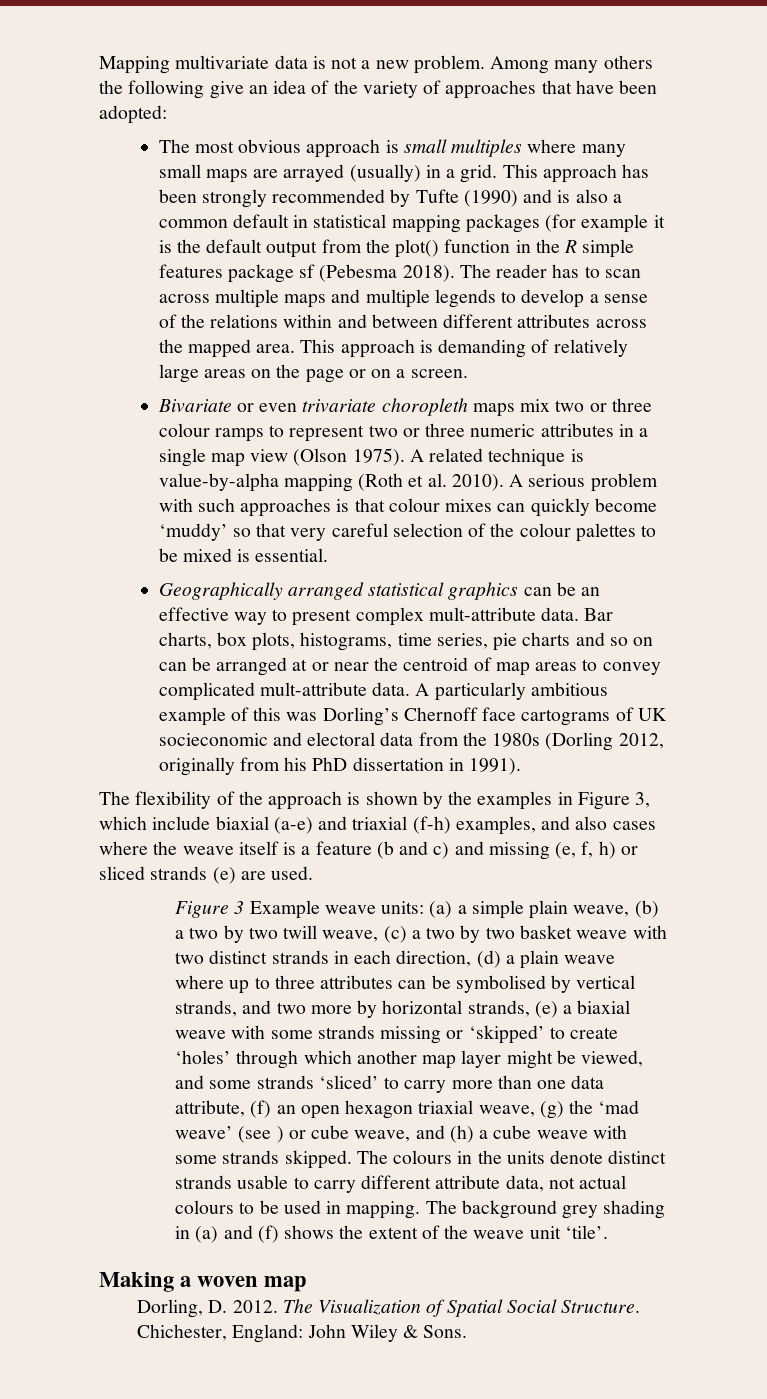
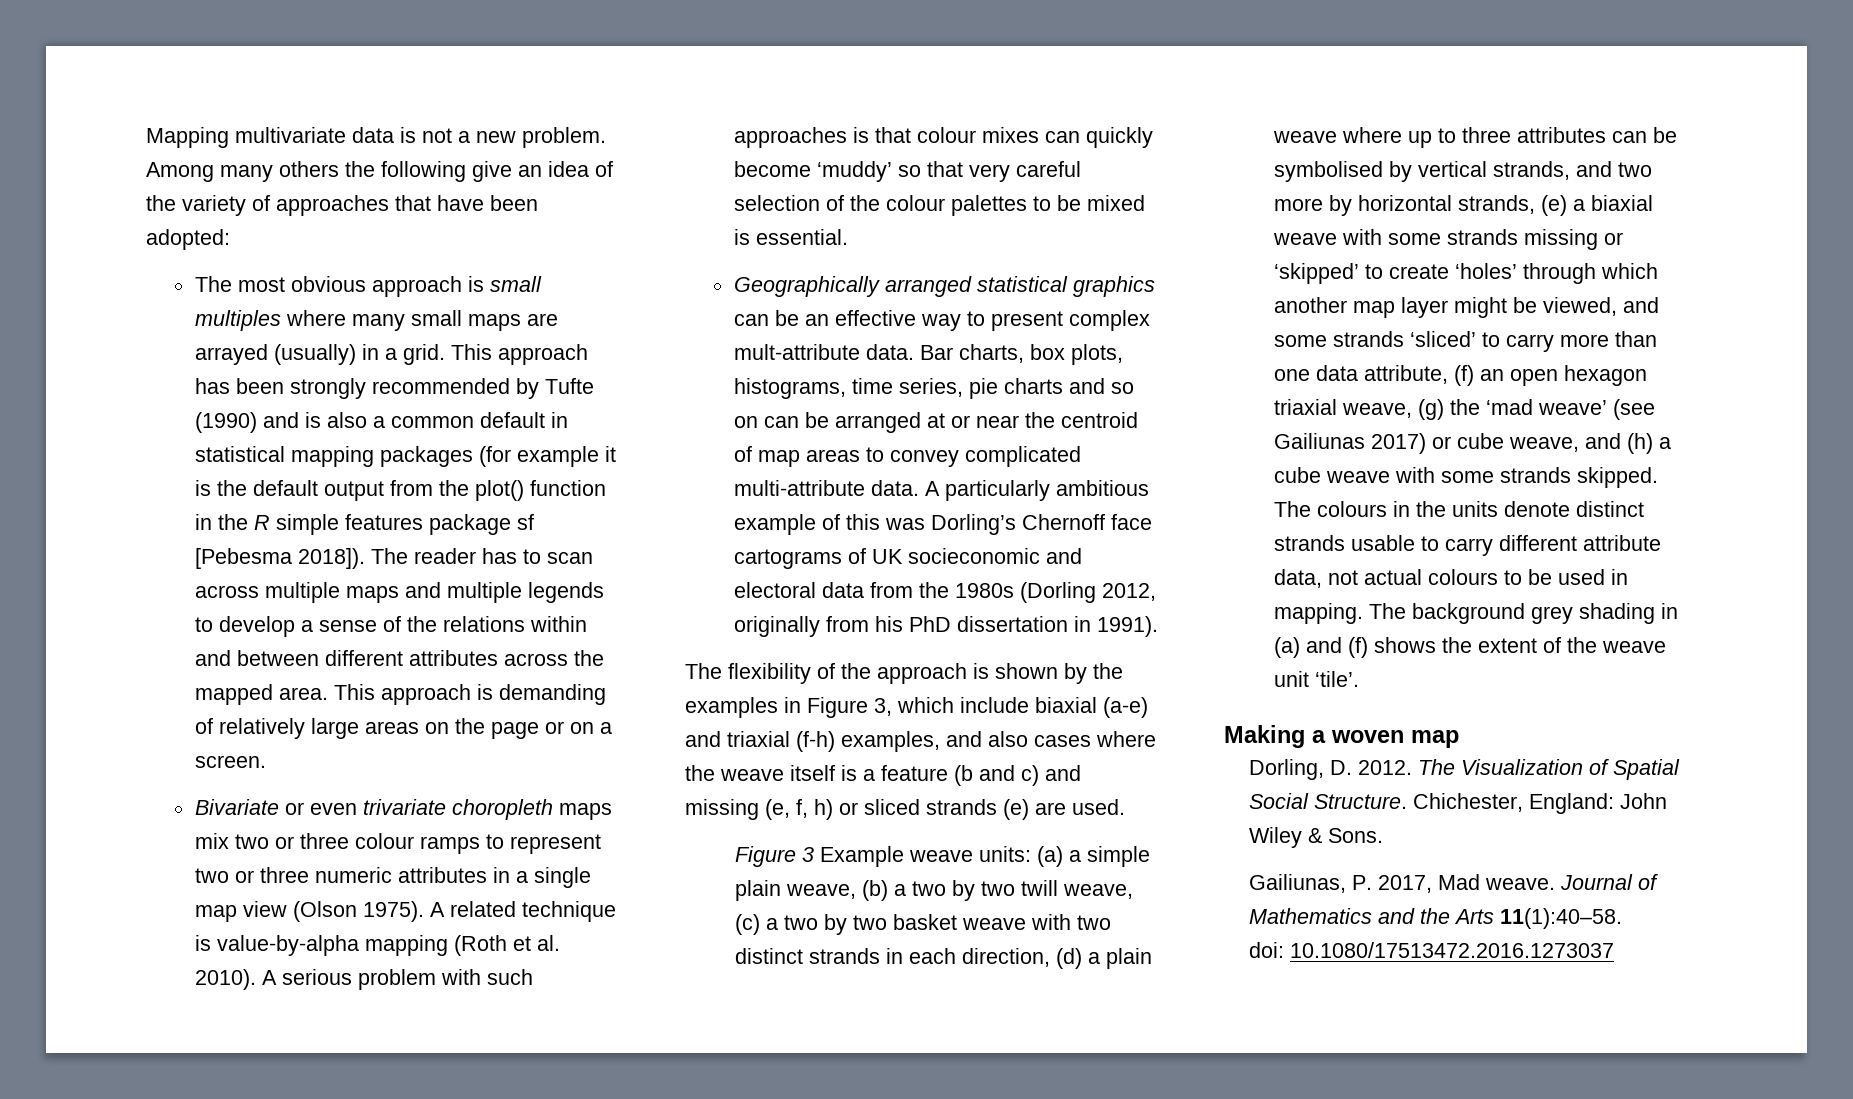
- This approach has been strongly recommended by Tufte (1990) and is also a common default in statistical mapping packages (for example it is the default output from the plot() function in the R simple features package sf (Pebesma 2018).
+ This approach has been strongly recommended by Tufte (1990) and is also a common default in statistical mapping packages (for example it is the default output from the plot() function in the R simple features package sf [Pebesma 2018]).
- Bar charts, box plots, histograms, time series, pie charts and so on can be arranged at or near the centroid of map areas to convey complicated mult-attribute data.
+ Bar charts, box plots, histograms, time series, pie charts and so on can be arranged at or near the centroid of map areas to convey complicated multi-attribute data.
- (a) a simple plain weave, (b) a two by two twill weave, (c) a two by two basket weave with two distinct strands in each direction, (d) a plain weave where up to three attributes can be symbolised by vertical strands, and two more by horizontal strands, (e) a biaxial weave with some strands missing or ‘skipped’ to create ‘holes’ through which another map layer might be viewed, and some strands ‘sliced’ to carry more than one data attribute, (f) an open hexagon triaxial weave, (g) the ‘mad weave’ (see ) or cube weave, and (h) a cube weave with some strands skipped.
+ (a) a simple plain weave, (b) a two by two twill weave, (c) a two by two basket weave with two distinct strands in each direction, (d) a plain weave where up to three attributes can be symbolised by vertical strands, and two more by horizontal strands, (e) a biaxial weave with some strands missing or ‘skipped’ to create ‘holes’ through which another map layer might be viewed, and some strands ‘sliced’ to carry more than one data attribute, (f) an open hexagon triaxial weave, (g) the ‘mad weave’ (see Gailiunas 2017) or cube weave, and (h) a cube weave with some strands skipped.
+ Gailiunas, P. 2017, Mad weave. Journal of Mathematics and the Arts 11(1):40–58.
+ doi: 10.1080/17513472.2016.1273037

